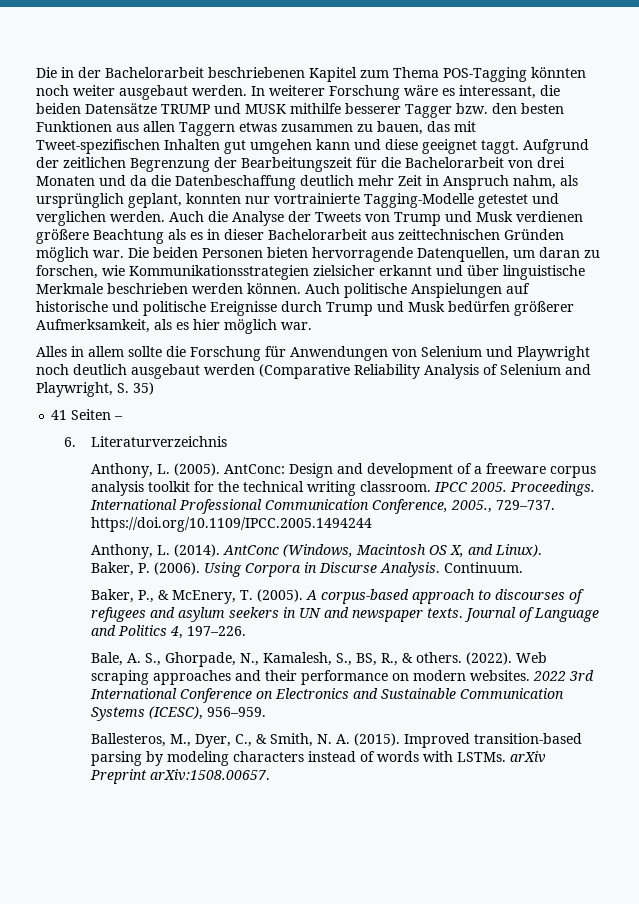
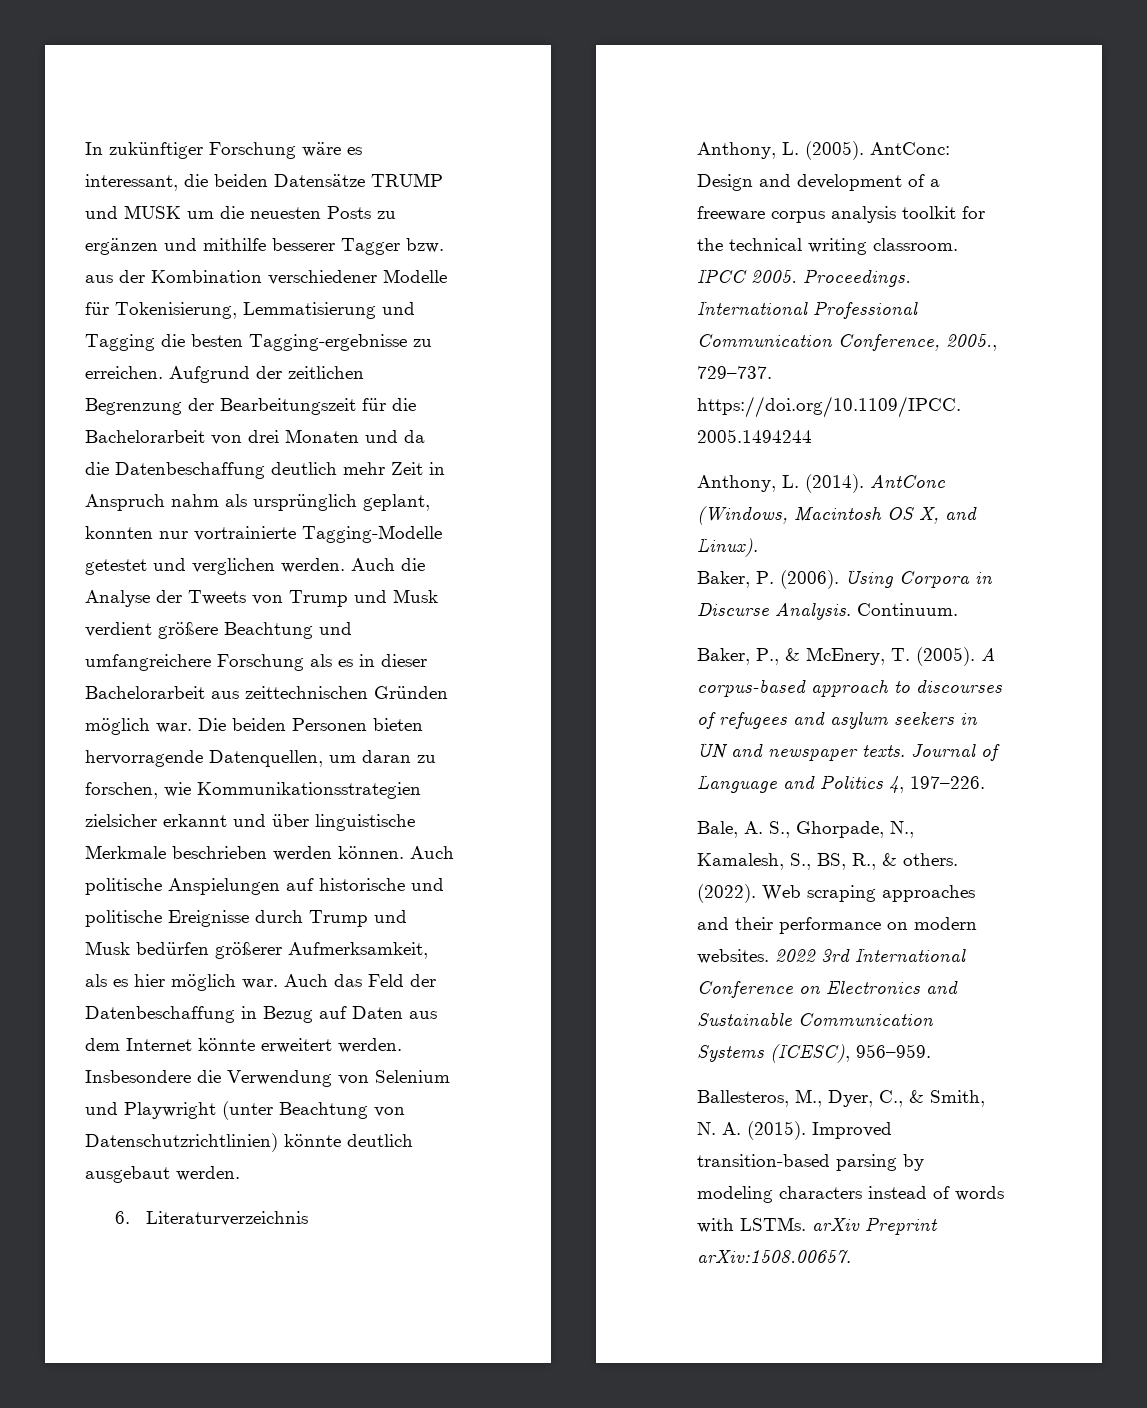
- Die in der Bachelorarbeit beschriebenen Kapitel zum Thema POS-Tagging könnten noch weiter ausgebaut werden. In weiterer Forschung wäre es interessant, die beiden Datensätze TRUMP und MUSK mithilfe besserer Tagger bzw. den besten Funktionen aus allen Taggern etwas zusammen zu bauen, das mit Tweet-spezifischen Inhalten gut umgehen kann und diese geeignet taggt.
+ In zukünftiger Forschung wäre es interessant, die beiden Datensätze TRUMP und MUSK um die neuesten Posts zu ergänzen und mithilfe besserer Tagger bzw. aus der Kombination verschiedener Modelle für Tokenisierung, Lemmatisierung und Tagging die besten Tagging-ergebnisse zu erreichen.
- Aufgrund der zeitlichen Begrenzung der Bearbeitungszeit für die Bachelorarbeit von drei Monaten und da die Datenbeschaffung deutlich mehr Zeit in Anspruch nahm, als ursprünglich geplant, konnten nur vortrainierte Tagging-Modelle getestet und verglichen werden.
+ Aufgrund der zeitlichen Begrenzung der Bearbeitungszeit für die Bachelorarbeit von drei Monaten und da die Datenbeschaffung deutlich mehr Zeit in Anspruch nahm als ursprünglich geplant, konnten nur vortrainierte Tagging-Modelle getestet und verglichen werden.
- Auch die Analyse der Tweets von Trump und Musk verdienen größere Beachtung als es in dieser Bachelorarbeit aus zeittechnischen Gründen möglich war.
+ Auch die Analyse der Tweets von Trump und Musk verdient größere Beachtung und umfangreichere Forschung als es in dieser Bachelorarbeit aus zeittechnischen Gründen möglich war.
- Auch politische Anspielungen auf historische und politische Ereignisse durch Trump und Musk bedürfen größerer Aufmerksamkeit, als es hier möglich war.
- Alles in allem sollte die Forschung für Anwendungen von Selenium und Playwright noch deutlich ausgebaut werden (Comparative Reliability Analysis of Selenium and Playwright, S. 35)
- 41 Seiten –
+ Auch politische Anspielungen auf historische und politische Ereignisse durch Trump und Musk bedürfen größerer Aufmerksamkeit, als es hier möglich war. Auch das Feld der Datenbeschaffung in Bezug auf Daten aus dem Internet könnte erweitert werden. Insbesondere die Verwendung von Selenium und Playwright (unter Beachtung von Datenschutzrichtlinien) könnte deutlich ausgebaut werden.

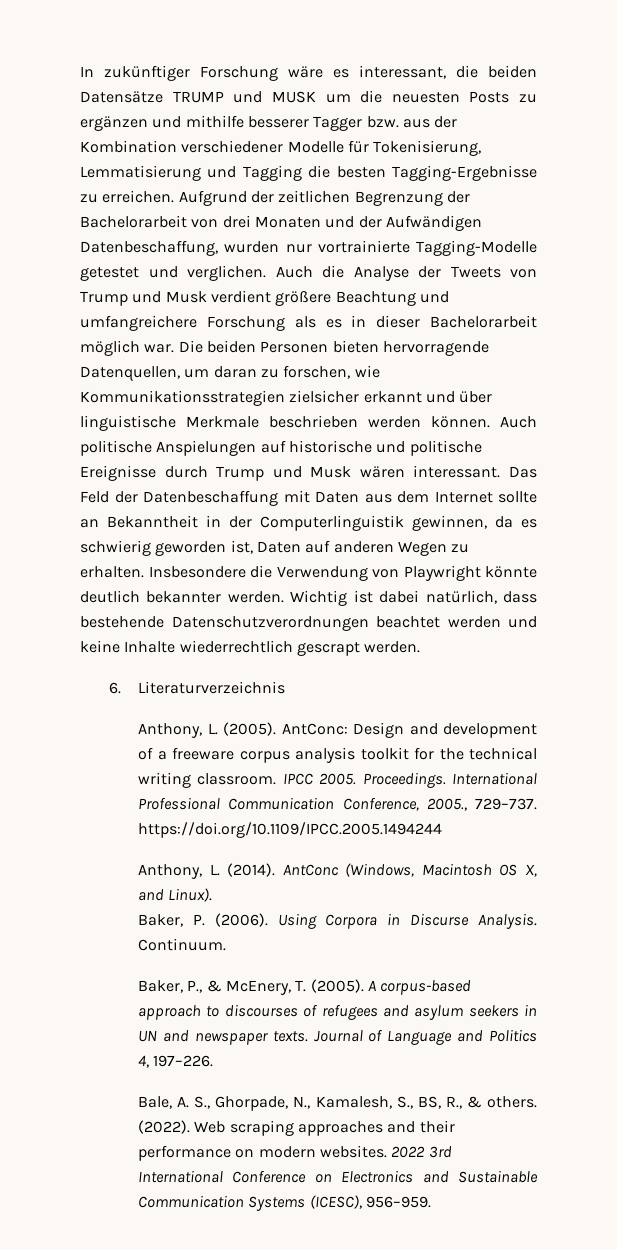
- In zukünftiger Forschung wäre es interessant, die beiden Datensätze TRUMP und MUSK um die neuesten Posts zu ergänzen und mithilfe besserer Tagger bzw. aus der Kombination verschiedener Modelle für Tokenisierung, Lemmatisierung und Tagging die besten Tagging-ergebnisse zu erreichen.
+ In zukünftiger Forschung wäre es interessant, die beiden Datensätze TRUMP und MUSK um die neuesten Posts zu ergänzen und mithilfe besserer Tagger bzw. aus der Kombination verschiedener Modelle für Tokenisierung, Lemmatisierung und Tagging die besten Tagging-Ergebnisse zu erreichen.
- Aufgrund der zeitlichen Begrenzung der Bearbeitungszeit für die Bachelorarbeit von drei Monaten und da die Datenbeschaffung deutlich mehr Zeit in Anspruch nahm als ursprünglich geplant, konnten nur vortrainierte Tagging-Modelle getestet und verglichen werden.
+ Aufgrund der zeitlichen Begrenzung der Bachelorarbeit von drei Monaten und der Aufwändigen Datenbeschaffung, wurden nur vortrainierte Tagging-Modelle getestet und verglichen.
- Auch die Analyse der Tweets von Trump und Musk verdient größere Beachtung und umfangreichere Forschung als es in dieser Bachelorarbeit aus zeittechnischen Gründen möglich war.
+ Auch die Analyse der Tweets von Trump und Musk verdient größere Beachtung und umfangreichere Forschung als es in dieser Bachelorarbeit möglich war.
- Auch politische Anspielungen auf historische und politische Ereignisse durch Trump und Musk bedürfen größerer Aufmerksamkeit, als es hier möglich war. Auch das Feld der Datenbeschaffung in Bezug auf Daten aus dem Internet könnte erweitert werden. Insbesondere die Verwendung von Selenium und Playwright (unter Beachtung von Datenschutzrichtlinien) könnte deutlich ausgebaut werden.
+ Auch politische Anspielungen auf historische und politische Ereignisse durch Trump und Musk wären interessant. Das Feld der Datenbeschaffung mit Daten aus dem Internet sollte an Bekanntheit in der Computerlinguistik gewinnen, da es schwierig geworden ist, Daten auf anderen Wegen zu erhalten. Insbesondere die Verwendung von Playwright könnte deutlich bekannter werden. Wichtig ist dabei natürlich, dass bestehende Datenschutzverordnungen beachtet werden und keine Inhalte wiederrechtlich gescrapt werden.
- Ballesteros, M., Dyer, C., & Smith, N. A. (2015). Improved transition-based parsing by modeling characters instead of words with LSTMs. arXiv Preprint arXiv:1508.00657.

